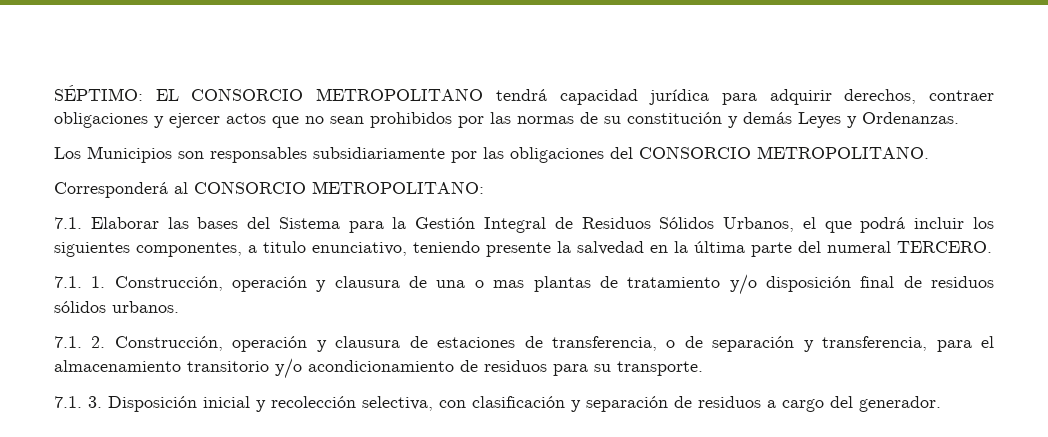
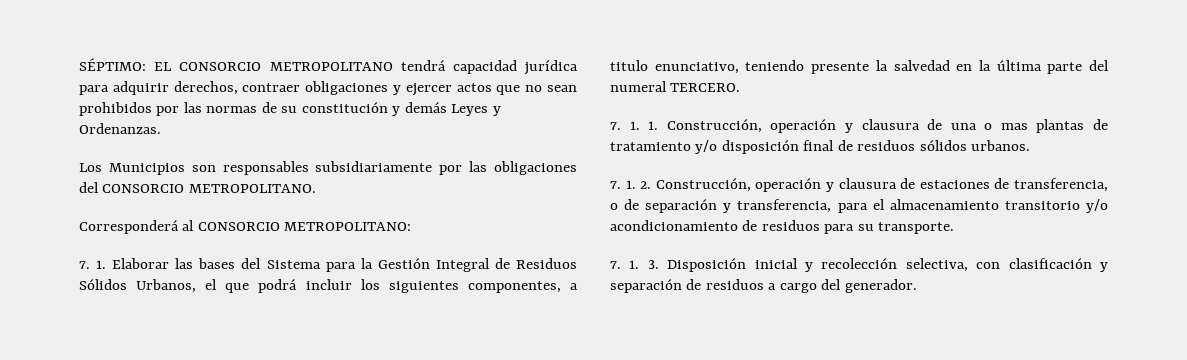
- 7.1. Elaborar las bases del Sistema para la Gestión Integral de Residuos Sólidos Urbanos, el que podrá incluir los siguientes componentes, a titulo enunciativo, teniendo presente la salvedad en la última parte del numeral TERCERO.
+ 7. 1. Elaborar las bases del Sistema para la Gestión Integral de Residuos Sólidos Urbanos, el que podrá incluir los siguientes componentes, a titulo enunciativo, teniendo presente la salvedad en la última parte del numeral TERCERO.
- 7.1. 1. Construcción, operación y clausura de una o mas plantas de tratamiento y/o disposición final de residuos sólidos urbanos.
+ 7. 1. 1. Construcción, operación y clausura de una o mas plantas de tratamiento y/o disposición final de residuos sólidos urbanos.
- 7.1. 2. Construcción, operación y clausura de estaciones de transferencia, o de separación y transferencia, para el almacenamiento transitorio y/o acondicionamiento de residuos para su transporte.
+ 7. 1. 2. Construcción, operación y clausura de estaciones de transferencia, o de separación y transferencia, para el almacenamiento transitorio y/o acondicionamiento de residuos para su transporte.
- 7.1. 3. Disposición inicial y recolección selectiva, con clasificación y separación de residuos a cargo del generador.
+ 7. 1. 3. Disposición inicial y recolección selectiva, con clasificación y separación de residuos a cargo del generador.

